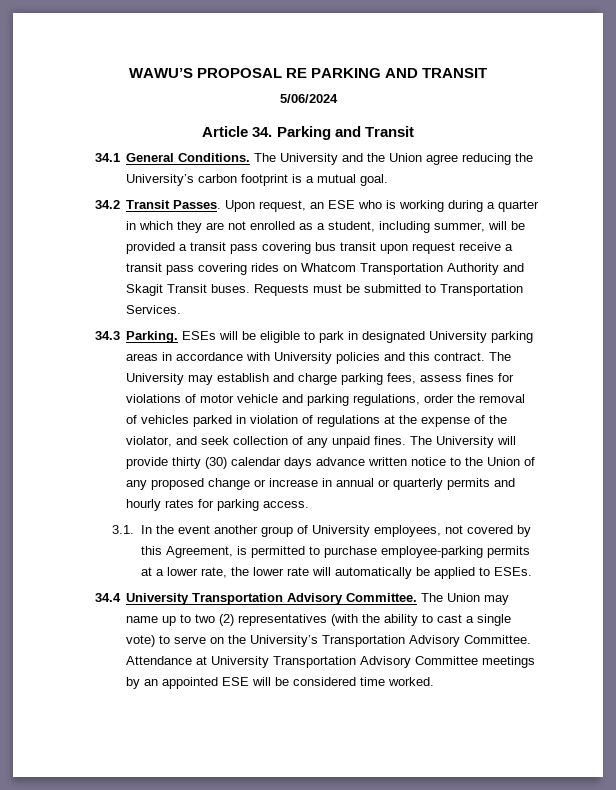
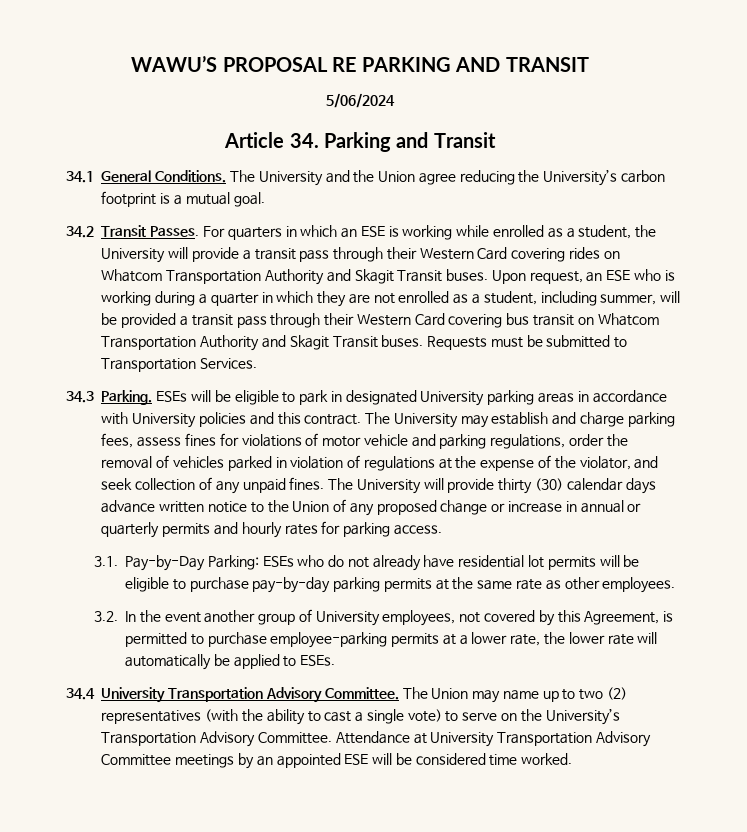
+ For quarters in which an ESE is working while enrolled as a student, the University will provide a transit pass through their Western Card covering rides on Whatcom Transportation Authority and Skagit Transit buses.
- Upon request, an ESE who is working during a quarter in which they are not enrolled as a student, including summer, will be provided a transit pass covering bus transit upon request receive a transit pass covering rides on Whatcom Transportation Authority and Skagit Transit buses.
+ Upon request, an ESE who is working during a quarter in which they are not enrolled as a student, including summer, will be provided a transit pass through their Western Card covering bus transit on Whatcom Transportation Authority and Skagit Transit buses.
- 3.1. In the event another group of University employees, not covered by this Agreement, is permitted to purchase employee-parking permits at a lower rate, the lower rate will automatically be applied to ESEs.
+ 3.1. Pay-by-Day Parking: ESEs who do not already have residential lot permits will be eligible to purchase pay-by-day parking permits at the same rate as other employees.
+ 3.2. In the event another group of University employees, not covered by this Agreement, is permitted to purchase employee-parking permits at a lower rate, the lower rate will automatically be applied to ESEs.

